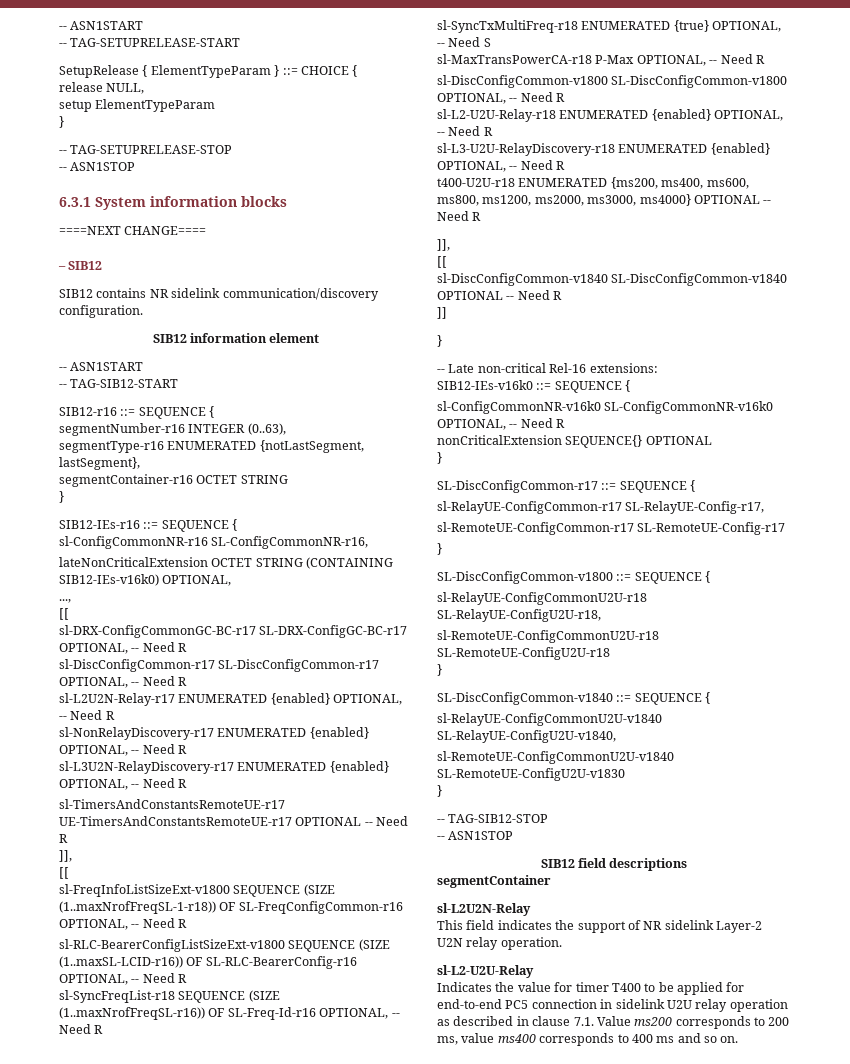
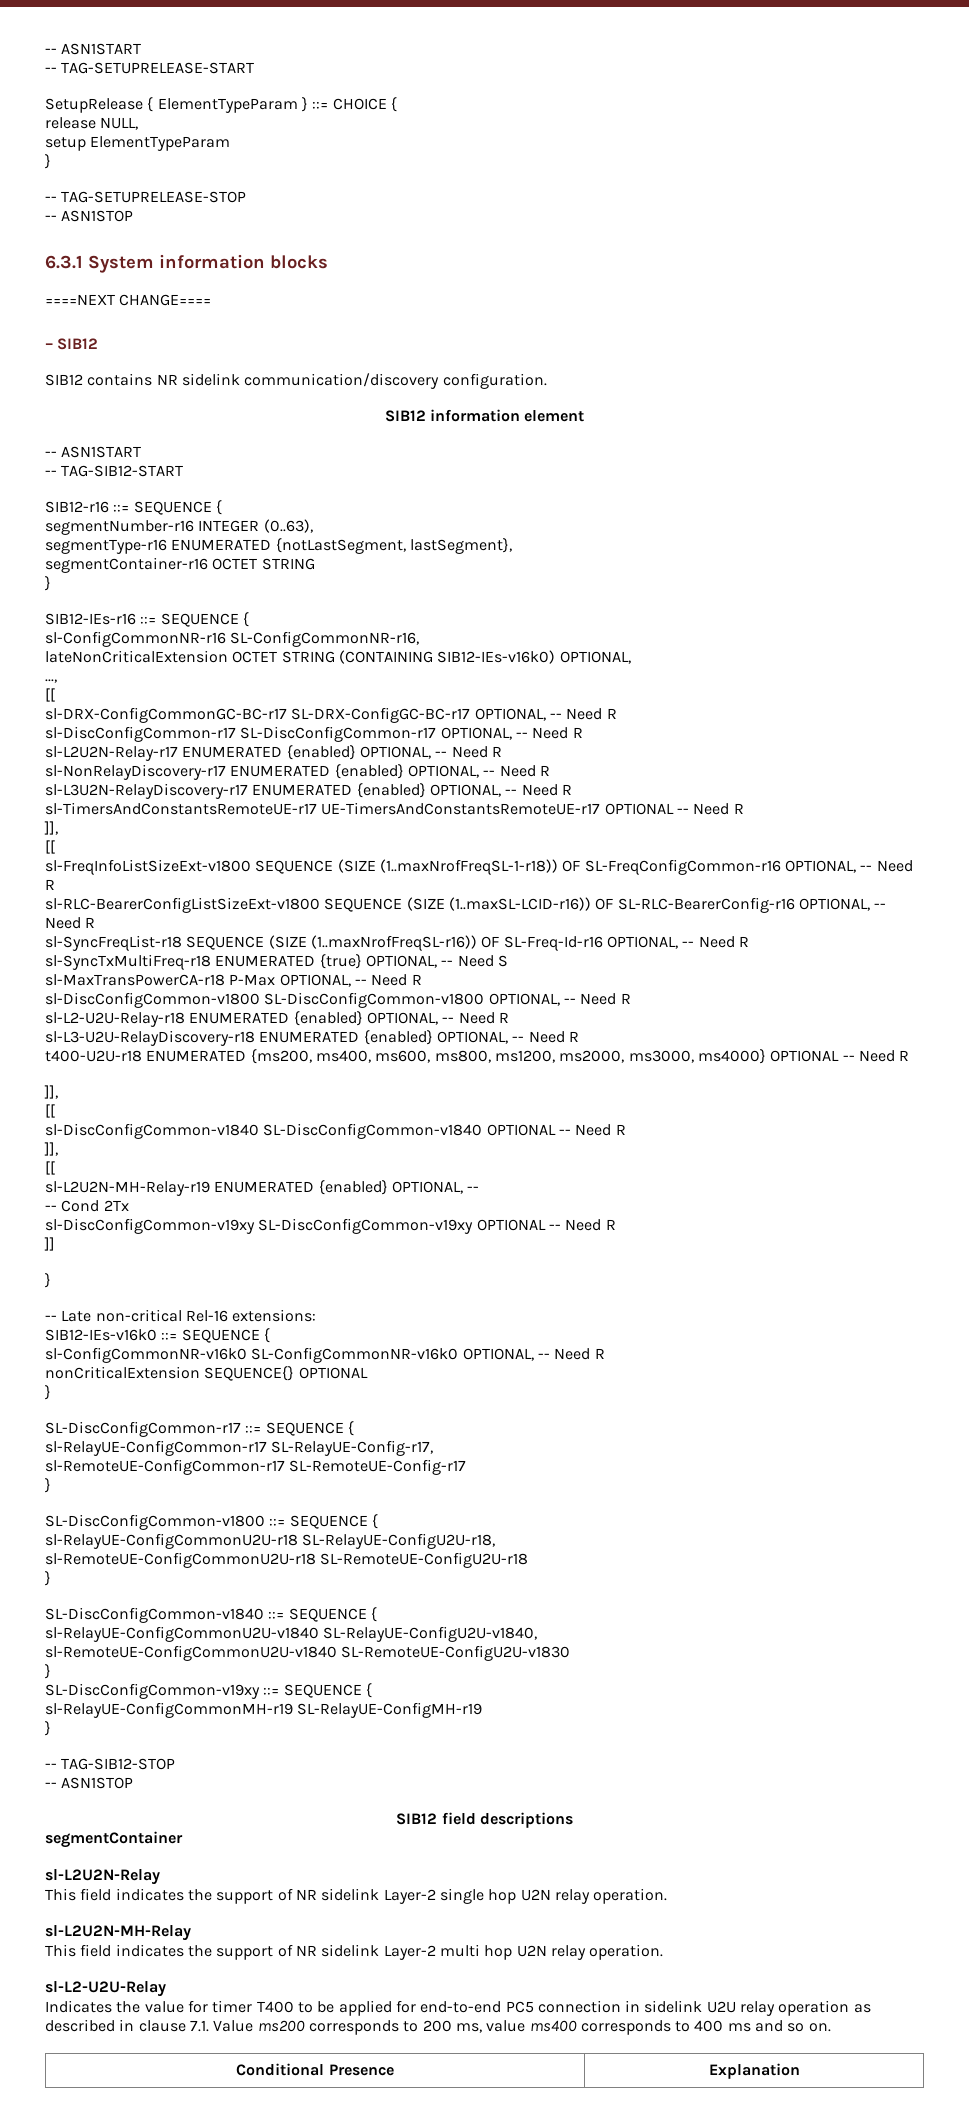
  sl-DiscConfigCommon-v1840 SL-DiscConfigCommon-v1840 OPTIONAL -- Need R
+ ]],
+ [[
+ sl-L2U2N-MH-Relay-r19 ENUMERATED {enabled} OPTIONAL, --
+ -- Cond 2Tx
+ sl-DiscConfigCommon-v19xy SL-DiscConfigCommon-v19xy OPTIONAL -- Need R
+ SL-DiscConfigCommon-v19xy ::= SEQUENCE {
+ sl-RelayUE-ConfigCommonMH-r19 SL-RelayUE-ConfigMH-r19
+ }
- This field indicates the support of NR sidelink Layer-2 U2N relay operation.
+ This field indicates the support of NR sidelink Layer-2 single hop U2N relay operation.
+ sl-L2U2N-MH-Relay
+ This field indicates the support of NR sidelink Layer-2 multi hop U2N relay operation.
+ Conditional Presence | Explanation

